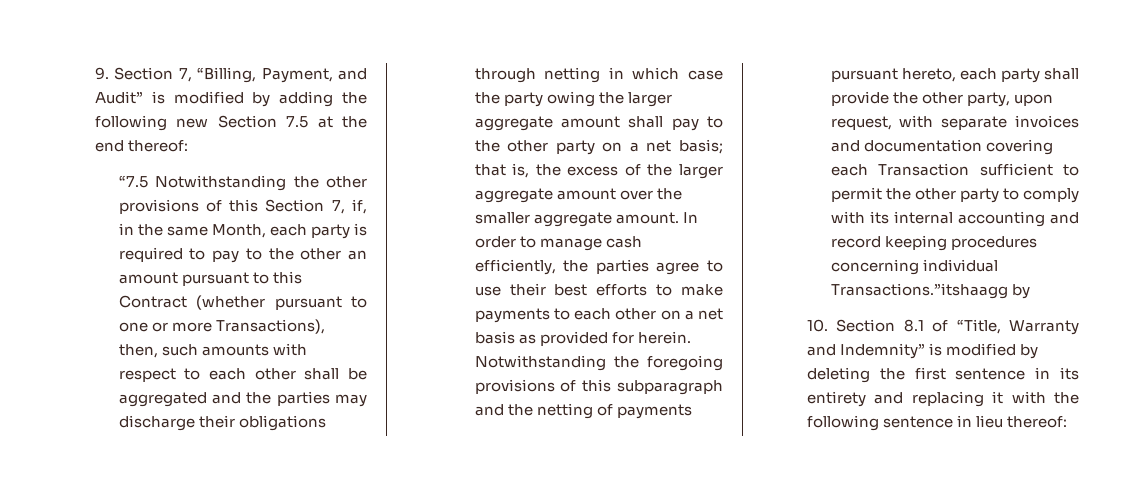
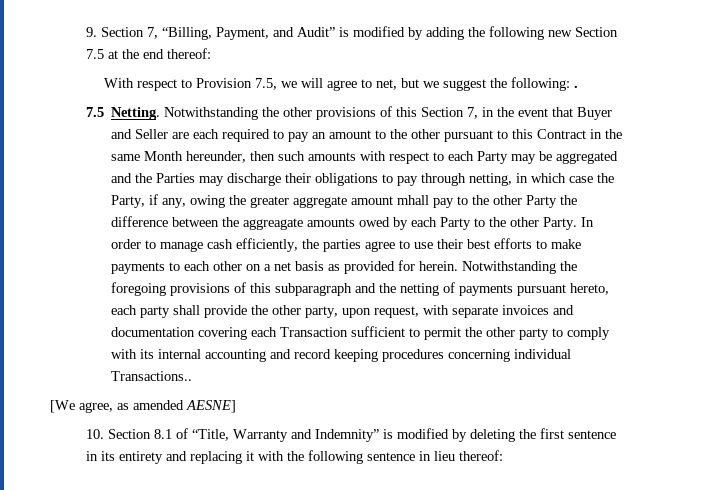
- “7.5 Notwithstanding the other provisions of this Section 7, if, in the same Month, each party is required to pay to the other an amount pursuant to this Contract (whether pursuant to one or more Transactions), then, such amounts with respect to each other shall be aggregated and the parties may discharge their obligations through netting in which case the party owing the larger aggregate amount shall pay to the other party on a net basis; that is, the excess of the larger aggregate amount over the smaller aggregate amount.
+ With respect to Provision 7.5, we will agree to net, but we suggest the following: .
+ 7.5 Netting. Notwithstanding the other provisions of this Section 7, in the event that Buyer and Seller are each required to pay an amount to the other pursuant to this Contract in the same Month hereunder, then such amounts with respect to each Party may be aggregated and the Parties may discharge their obligations to pay through netting, in which case the Party, if any, owing the greater aggregate amount mhall pay to the other Party the difference between the aggreagate amounts owed by each Party to the other Party.
- Notwithstanding the foregoing provisions of this subparagraph and the netting of payments pursuant hereto, each party shall provide the other party, upon request, with separate invoices and documentation covering each Transaction sufficient to permit the other party to comply with its internal accounting and record keeping procedures concerning individual Transactions.”itshaagg by
+ Notwithstanding the foregoing provisions of this subparagraph and the netting of payments pursuant hereto, each party shall provide the other party, upon request, with separate invoices and documentation covering each Transaction sufficient to permit the other party to comply with its internal accounting and record keeping procedures concerning individual Transactions..
+ [We agree, as amended AESNE]

